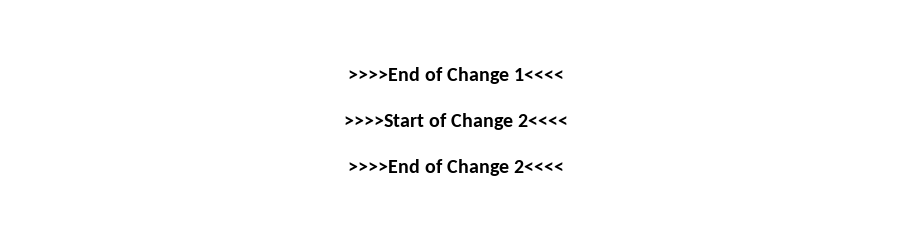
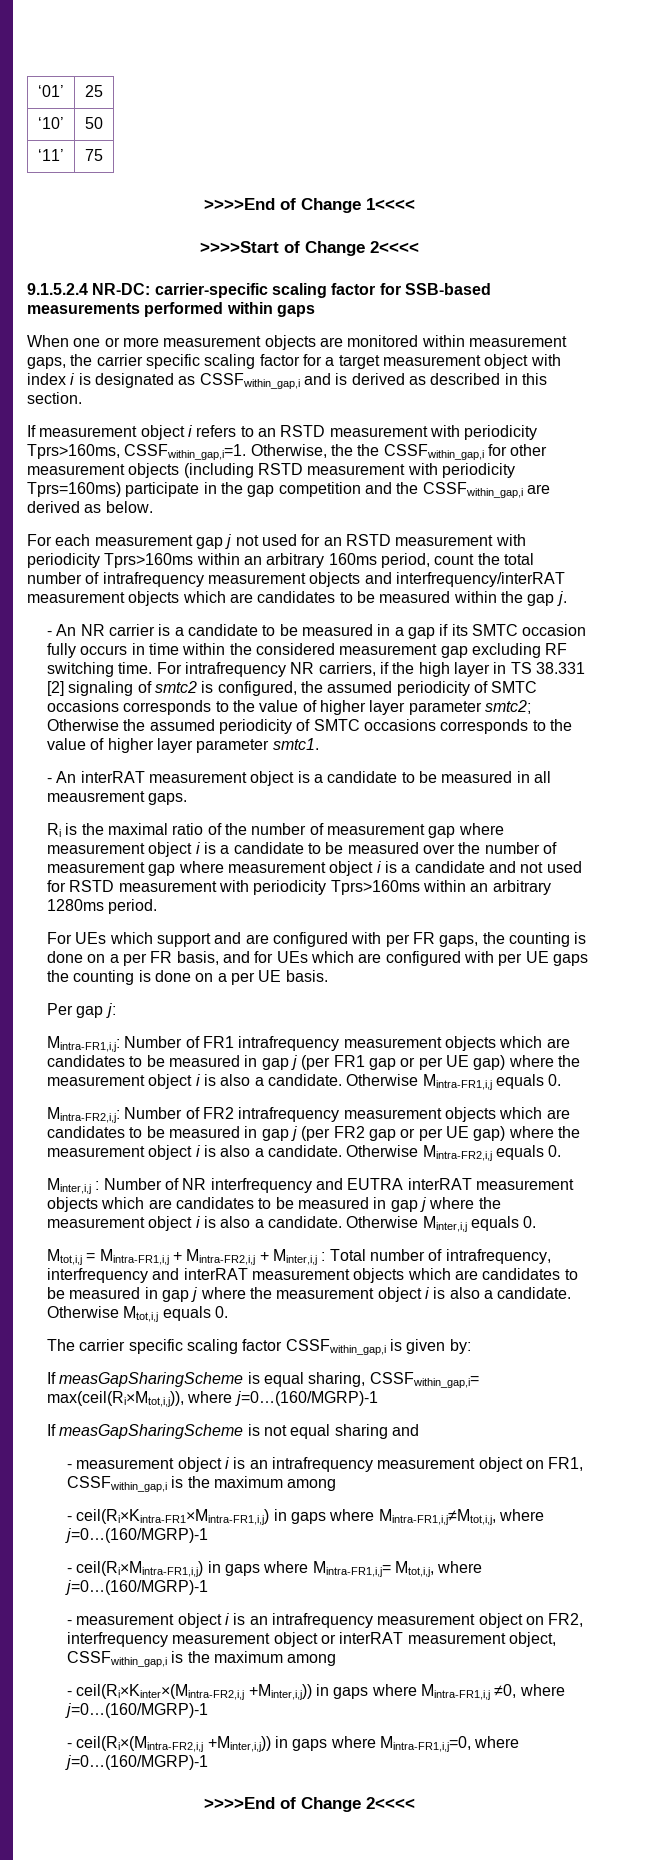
+ ‘01’ | 25
+ ‘10’ | 50
+ ‘11’ | 75
+ 9.1.5.2.4 NR-DC: carrier-specific scaling factor for SSB-based measurements performed within gaps
+ When one or more measurement objects are monitored within measurement gaps, the carrier specific scaling factor for a target measurement object with index i is designated as CSSFwithin_gap,i and is derived as described in this section.
+ If measurement object i refers to an RSTD measurement with periodicity Tprs>160ms, CSSFwithin_gap,i=1. Otherwise, the the CSSFwithin_gap,i for other measurement objects (including RSTD measurement with periodicity Tprs=160ms) participate in the gap competition and the CSSFwithin_gap,i are derived as below.
+ For each measurement gap j not used for an RSTD measurement with periodicity Tprs>160ms within an arbitrary 160ms period, count the total number of intrafrequency measurement objects and interfrequency/interRAT measurement objects which are candidates to be measured within the gap j.
+ - An NR carrier is a candidate to be measured in a gap if its SMTC occasion fully occurs in time within the considered measurement gap excluding RF switching time. For intrafrequency NR carriers, if the high layer in TS 38.331 [2] signaling of smtc2 is configured, the assumed periodicity of SMTC occasions corresponds to the value of higher layer parameter smtc2; Otherwise the assumed periodicity of SMTC occasions corresponds to the value of higher layer parameter smtc1.
+ - An interRAT measurement object is a candidate to be measured in all meausrement gaps.
+ Ri is the maximal ratio of the number of measurement gap where measurement object i is a candidate to be measured over the number of measurement gap where measurement object i is a candidate and not used for RSTD measurement with periodicity Tprs>160ms within an arbitrary 1280ms period.
+ For UEs which support and are configured with per FR gaps, the counting is done on a per FR basis, and for UEs which are configured with per UE gaps the counting is done on a per UE basis.
+ Per gap j:
+ Mintra-FR1,i,j: Number of FR1 intrafrequency measurement objects which are candidates to be measured in gap j (per FR1 gap or per UE gap) where the measurement object i is also a candidate. Otherwise Mintra-FR1,i,j equals 0.
+ Mintra-FR2,i,j: Number of FR2 intrafrequency measurement objects which are candidates to be measured in gap j (per FR2 gap or per UE gap) where the measurement object i is also a candidate. Otherwise Mintra-FR2,i,j equals 0.
+ Minter,i,j : Number of NR interfrequency and EUTRA interRAT measurement objects which are candidates to be measured in gap j where the measurement object i is also a candidate. Otherwise Minter,i,j equals 0.
+ Mtot,i,j = Mintra-FR1,i,j + Mintra-FR2,i,j + Minter,i,j : Total number of intrafrequency, interfrequency and interRAT measurement objects which are candidates to be measured in gap j where the measurement object i is also a candidate. Otherwise Mtot,i,j equals 0.
+ The carrier specific scaling factor CSSFwithin_gap,i is given by:
+ If measGapSharingScheme is equal sharing, CSSFwithin_gap,i= max(ceil(Ri×Mtot,i,j)), where j=0…(160/MGRP)-1
+ If measGapSharingScheme is not equal sharing and
+ - measurement object i is an intrafrequency measurement object on FR1, CSSFwithin_gap,i is the maximum among
+ - ceil(Ri×Kintra-FR1×Mintra-FR1,i,j) in gaps where Mintra-FR1,i,j≠Mtot,i,j, where j=0…(160/MGRP)-1
+ - ceil(Ri×Mintra-FR1,i,j) in gaps where Mintra-FR1,i,j= Mtot,i,j, where j=0…(160/MGRP)-1
+ - measurement object i is an intrafrequency measurement object on FR2, interfrequency measurement object or interRAT measurement object, CSSFwithin_gap,i is the maximum among
+ - ceil(Ri×Kinter×(Mintra-FR2,i,j +Minter,i,j)) in gaps where Mintra-FR1,i,j ≠0, where j=0…(160/MGRP)-1
+ - ceil(Ri×(Mintra-FR2,i,j +Minter,i,j)) in gaps where Mintra-FR1,i,j=0, where j=0…(160/MGRP)-1

